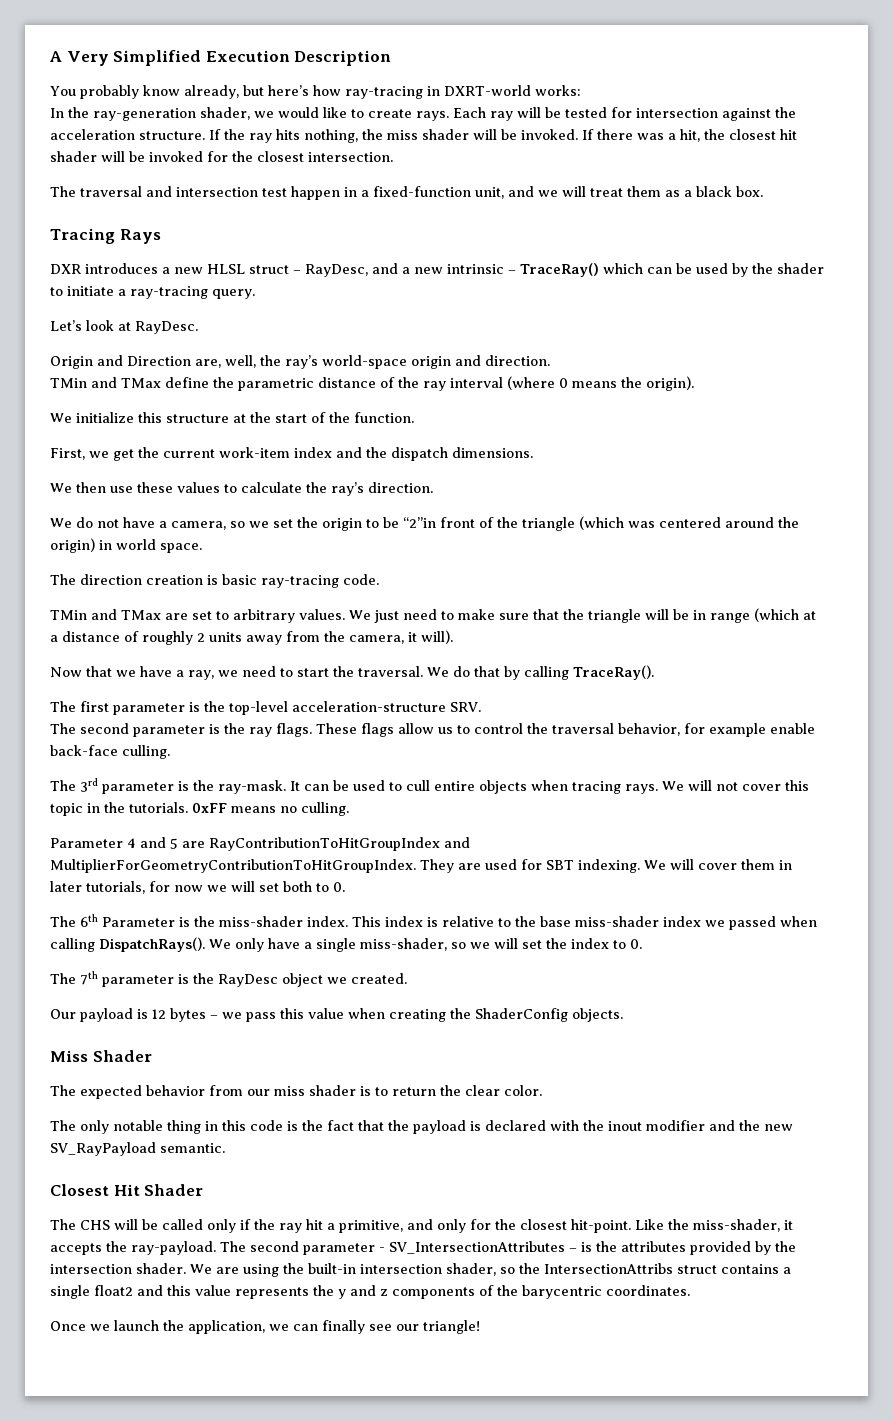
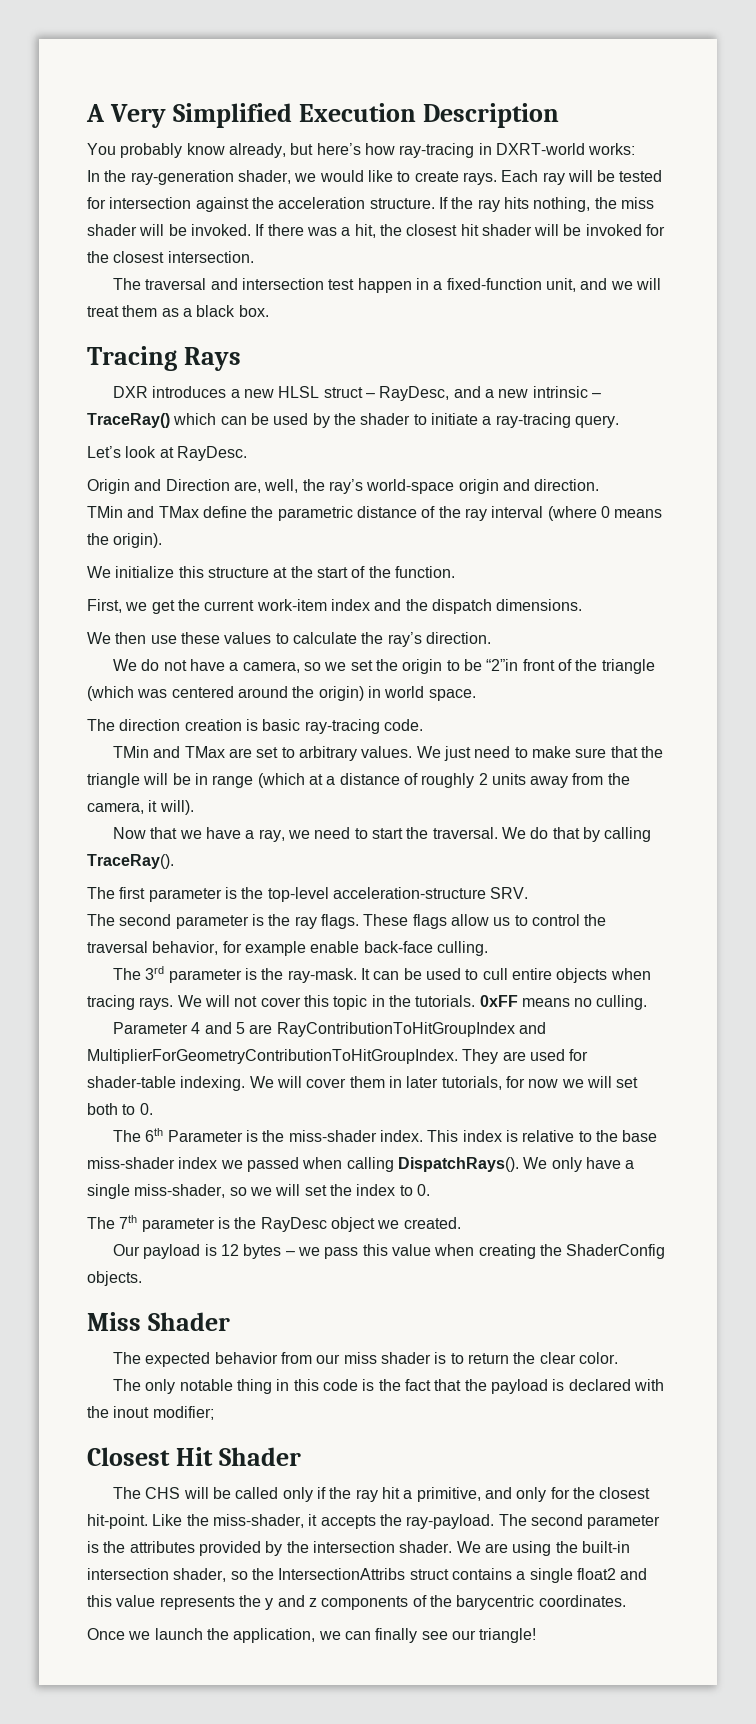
- They are used for SBT indexing.
+ They are used for shader-table indexing.
- The only notable thing in this code is the fact that the payload is declared with the inout modifier and the new SV_RayPayload semantic.
+ The only notable thing in this code is the fact that the payload is declared with the inout modifier;
- The second parameter - SV_IntersectionAttributes – is the attributes provided by the intersection shader.
+ The second parameter is the attributes provided by the intersection shader.

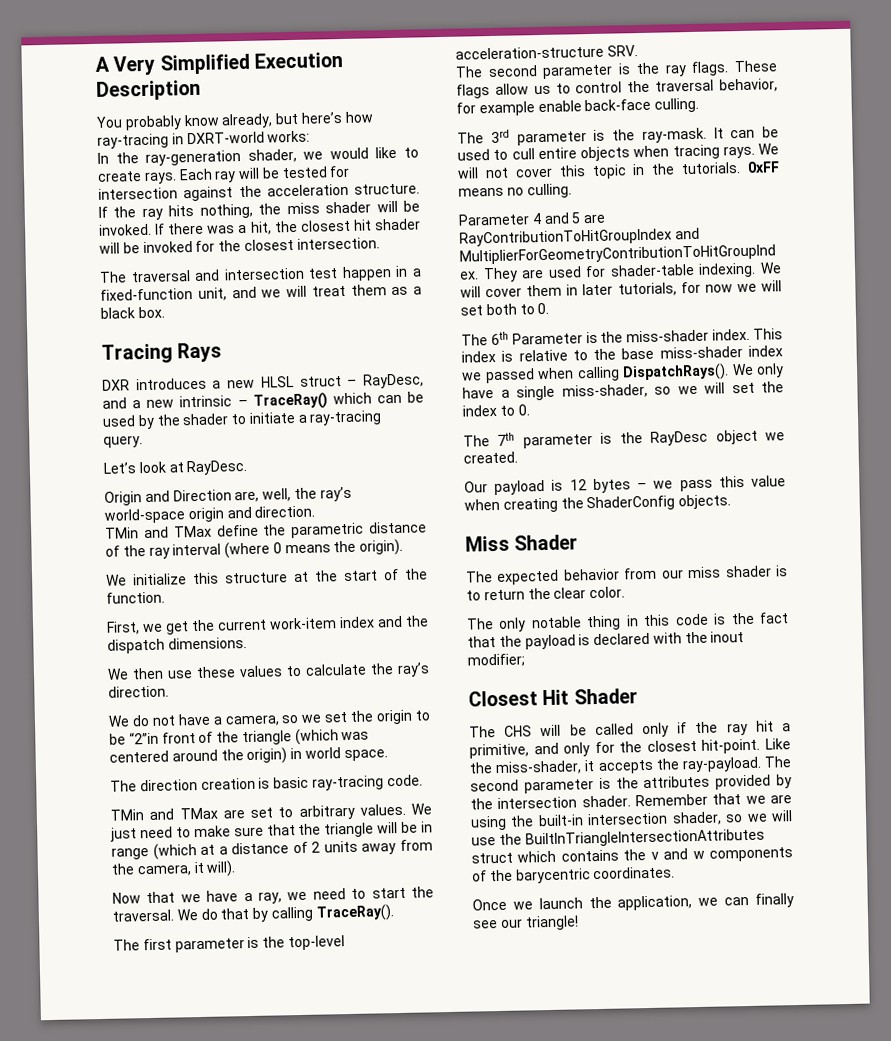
- We just need to make sure that the triangle will be in range (which at a distance of roughly 2 units away from the camera, it will).
+ We just need to make sure that the triangle will be in range (which at a distance of 2 units away from the camera, it will).
- We are using the built-in intersection shader, so the IntersectionAttribs struct contains a single float2 and this value represents the y and z components of the barycentric coordinates.
+ Remember that we are using the built-in intersection shader, so we will use the BuiltInTriangleIntersectionAttributes struct which contains the v and w components of the barycentric coordinates.

